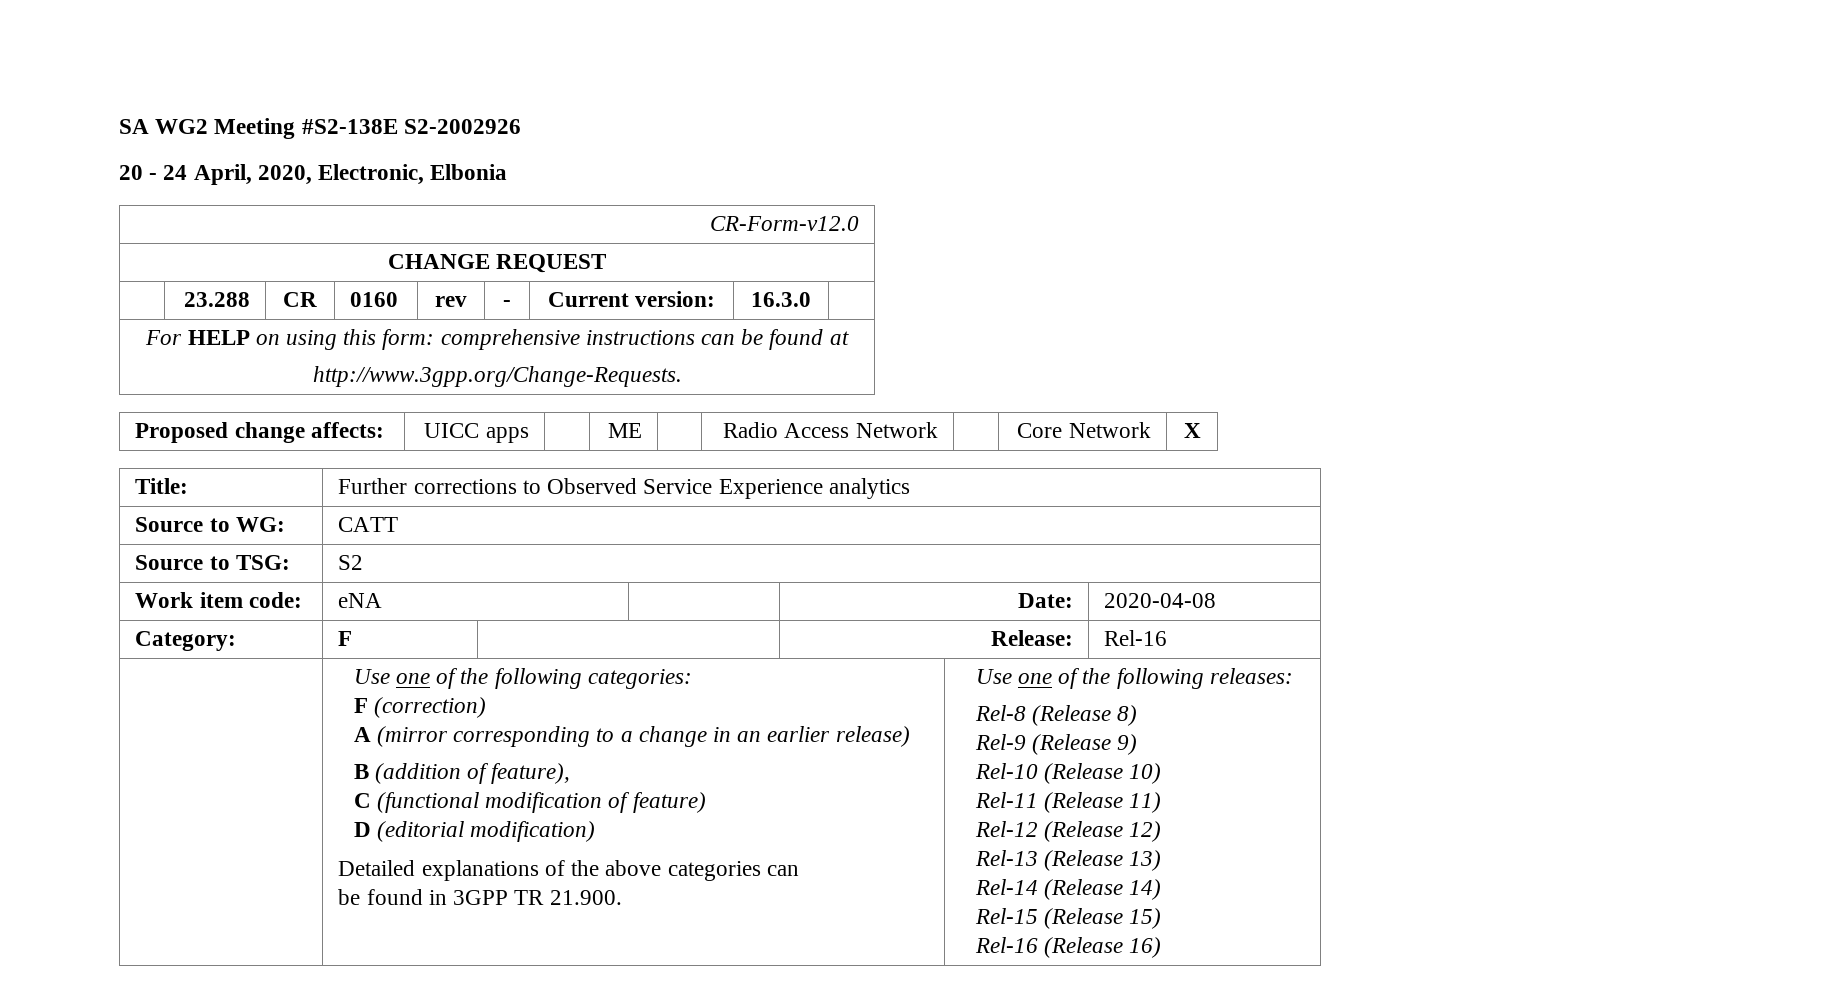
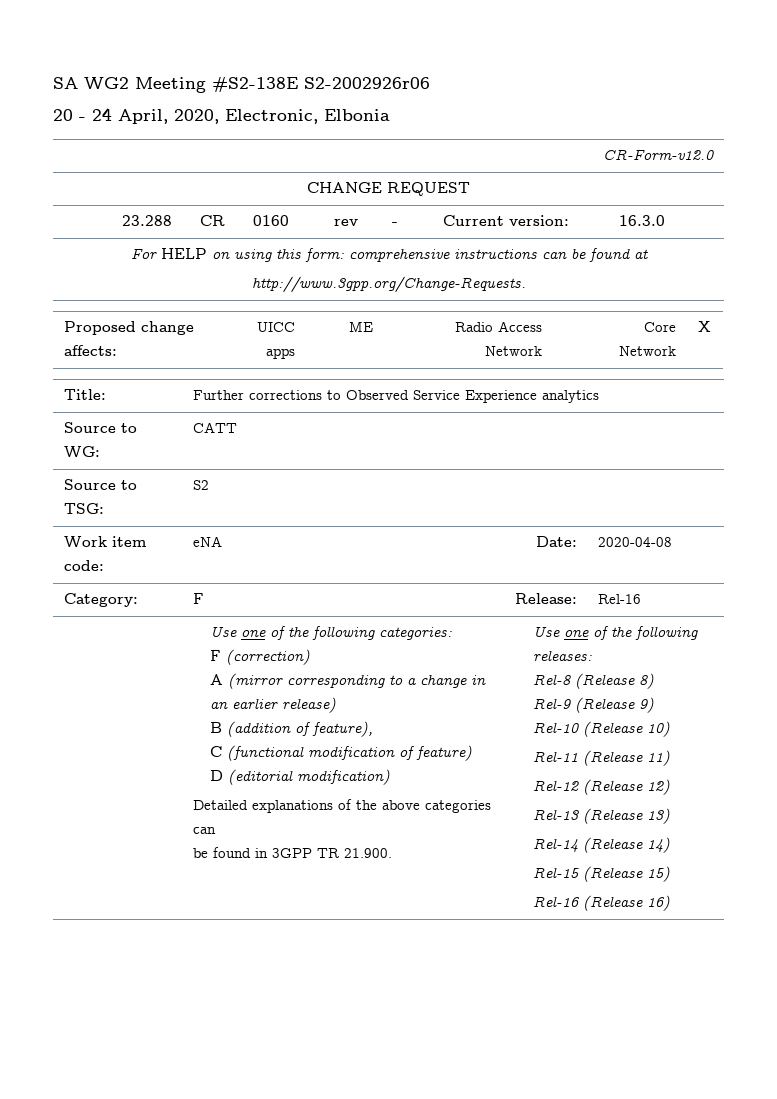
- SA WG2 Meeting #S2-138E S2-2002926
+ SA WG2 Meeting #S2-138E S2-2002926r06

